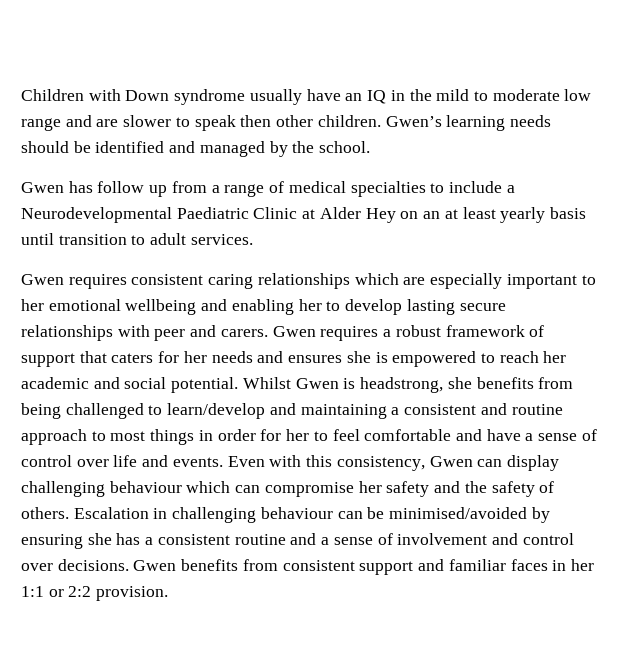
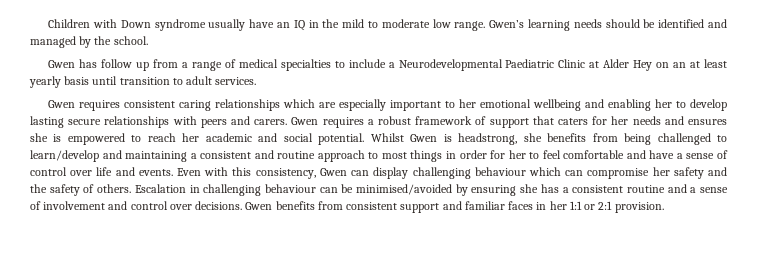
- Children with Down syndrome usually have an IQ in the mild to moderate low range and are slower to speak then other children.
+ Children with Down syndrome usually have an IQ in the mild to moderate low range.
- Gwen requires consistent caring relationships which are especially important to her emotional wellbeing and enabling her to develop lasting secure relationships with peer and carers.
+ Gwen requires consistent caring relationships which are especially important to her emotional wellbeing and enabling her to develop lasting secure relationships with peers and carers.
- Gwen benefits from consistent support and familiar faces in her 1:1 or 2:2 provision.
+ Gwen benefits from consistent support and familiar faces in her 1:1 or 2:1 provision.

